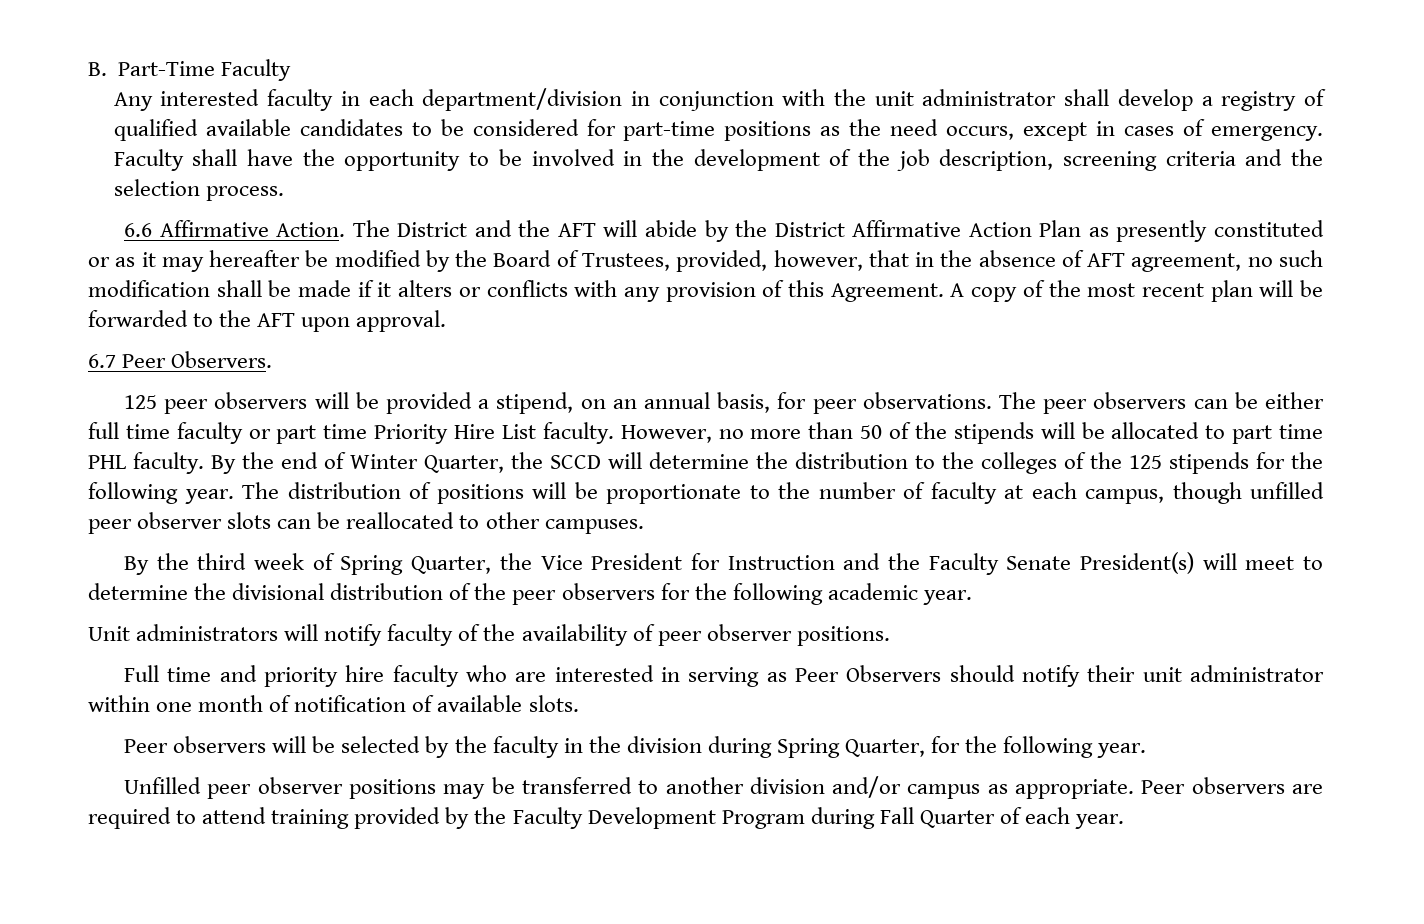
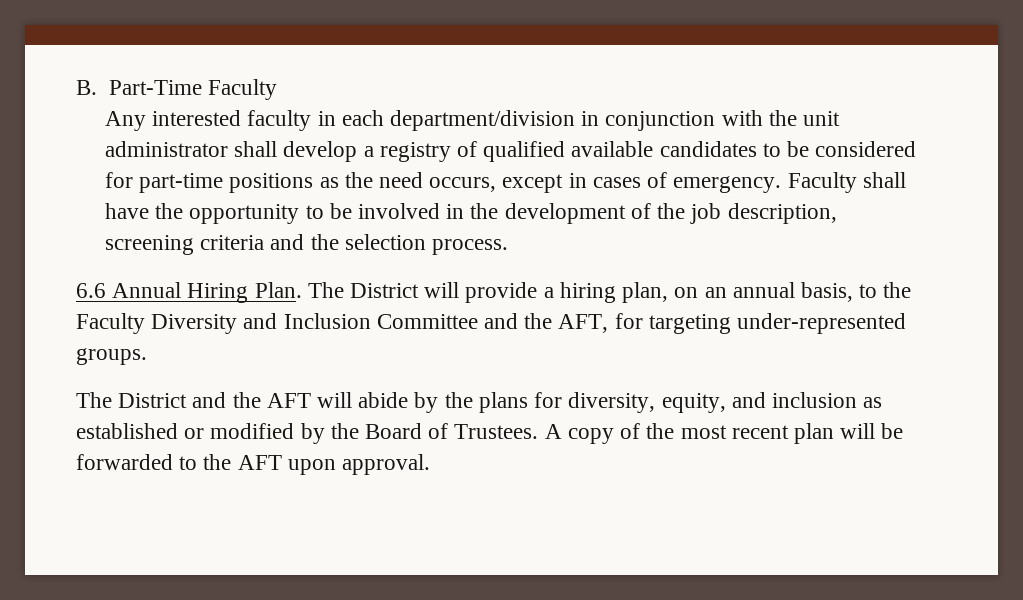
- 6.6 Affirmative Action. The District and the AFT will abide by the District Affirmative Action Plan as presently constituted or as it may hereafter be modified by the Board of Trustees, provided, however, that in the absence of AFT agreement, no such modification shall be made if it alters or conflicts with any provision of this Agreement.
+ 6.6 Annual Hiring Plan. The District will provide a hiring plan, on an annual basis, to the Faculty Diversity and Inclusion Committee and the AFT, for targeting under-represented groups.
+ The District and the AFT will abide by the plans for diversity, equity, and inclusion as established or modified by the Board of Trustees.
- 6.7 Peer Observers.
- 125 peer observers will be provided a stipend, on an annual basis, for peer observations. The peer observers can be either full time faculty or part time Priority Hire List faculty. However, no more than 50 of the stipends will be allocated to part time PHL faculty. By the end of Winter Quarter, the SCCD will determine the distribution to the colleges of the 125 stipends for the following year. The distribution of positions will be proportionate to the number of faculty at each campus, though unfilled peer observer slots can be reallocated to other campuses.
- By the third week of Spring Quarter, the Vice President for Instruction and the Faculty Senate President(s) will meet to determine the divisional distribution of the peer observers for the following academic year.
- Unit administrators will notify faculty of the availability of peer observer positions.
- Full time and priority hire faculty who are interested in serving as Peer Observers should notify their unit administrator within one month of notification of available slots.
- Peer observers will be selected by the faculty in the division during Spring Quarter, for the following year.
- Unfilled peer observer positions may be transferred to another division and/or campus as appropriate. Peer observers are required to attend training provided by the Faculty Development Program during Fall Quarter of each year.

